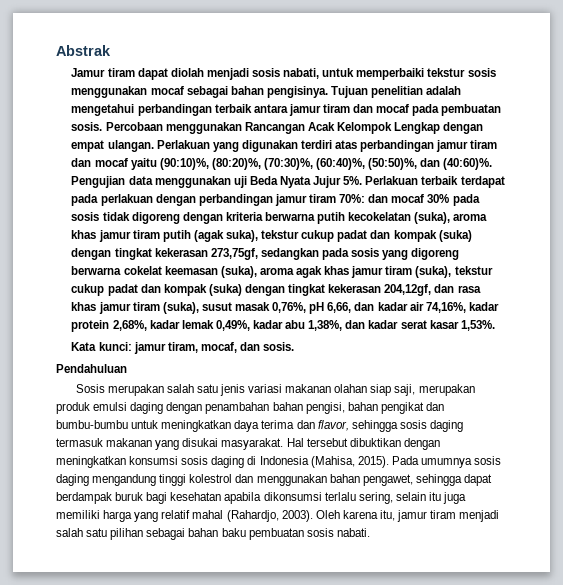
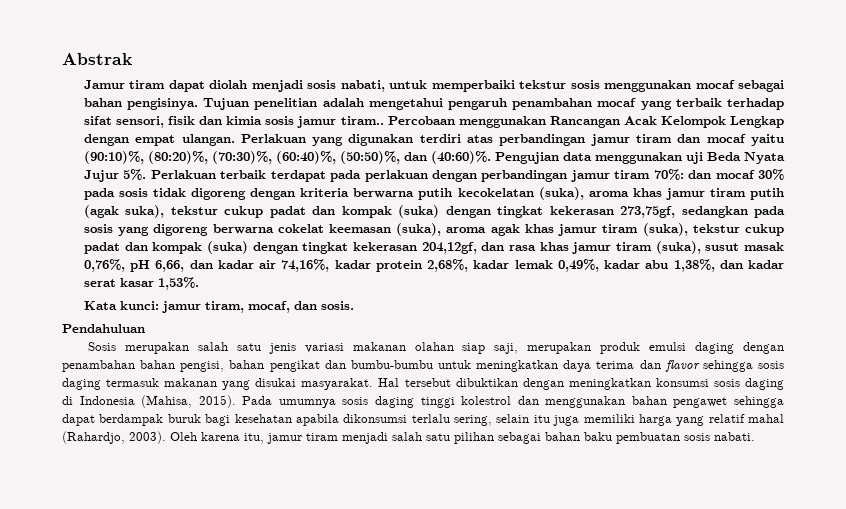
- Tujuan penelitian adalah mengetahui perbandingan terbaik antara jamur tiram dan mocaf pada pembuatan sosis.
+ Tujuan penelitian adalah mengetahui pengaruh penambahan mocaf yang terbaik terhadap sifat sensori, fisik dan kimia sosis jamur tiram..
- Sosis merupakan salah satu jenis variasi makanan olahan siap saji, merupakan produk emulsi daging dengan penambahan bahan pengisi, bahan pengikat dan bumbu-bumbu untuk meningkatkan daya terima dan flavor, sehingga sosis daging termasuk makanan yang disukai masyarakat.
+ Sosis merupakan salah satu jenis variasi makanan olahan siap saji, merupakan produk emulsi daging dengan penambahan bahan pengisi, bahan pengikat dan bumbu-bumbu untuk meningkatkan daya terima dan flavor sehingga sosis daging termasuk makanan yang disukai masyarakat.
- Pada umumnya sosis daging mengandung tinggi kolestrol dan menggunakan bahan pengawet, sehingga dapat berdampak buruk bagi kesehatan apabila dikonsumsi terlalu sering, selain itu juga memiliki harga yang relatif mahal (Rahardjo, 2003).
+ Pada umumnya sosis daging tinggi kolestrol dan menggunakan bahan pengawet sehingga dapat berdampak buruk bagi kesehatan apabila dikonsumsi terlalu sering, selain itu juga memiliki harga yang relatif mahal (Rahardjo, 2003).

